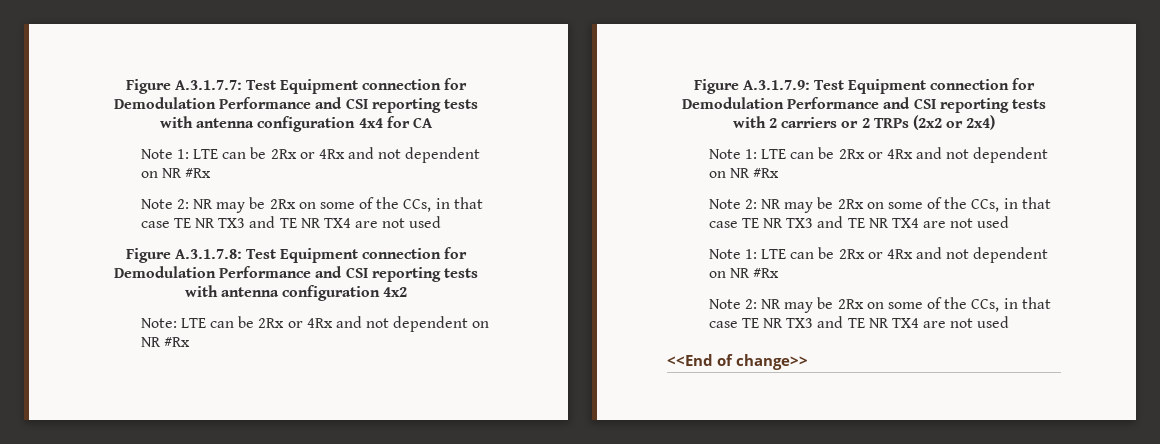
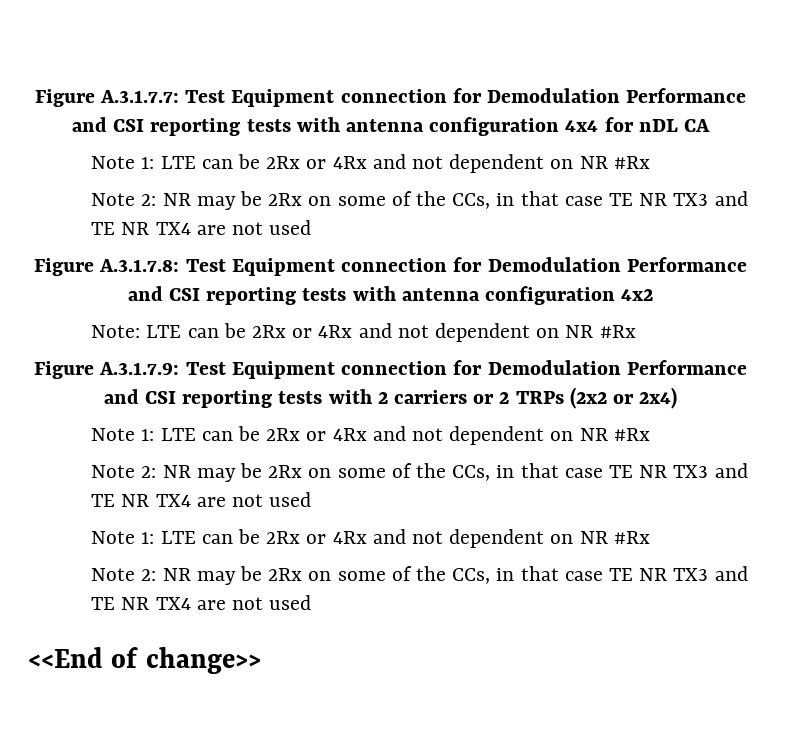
- Figure A.3.1.7.7: Test Equipment connection for Demodulation Performance and CSI reporting tests with antenna configuration 4x4 for CA
+ Figure A.3.1.7.7: Test Equipment connection for Demodulation Performance and CSI reporting tests with antenna configuration 4x4 for nDL CA

